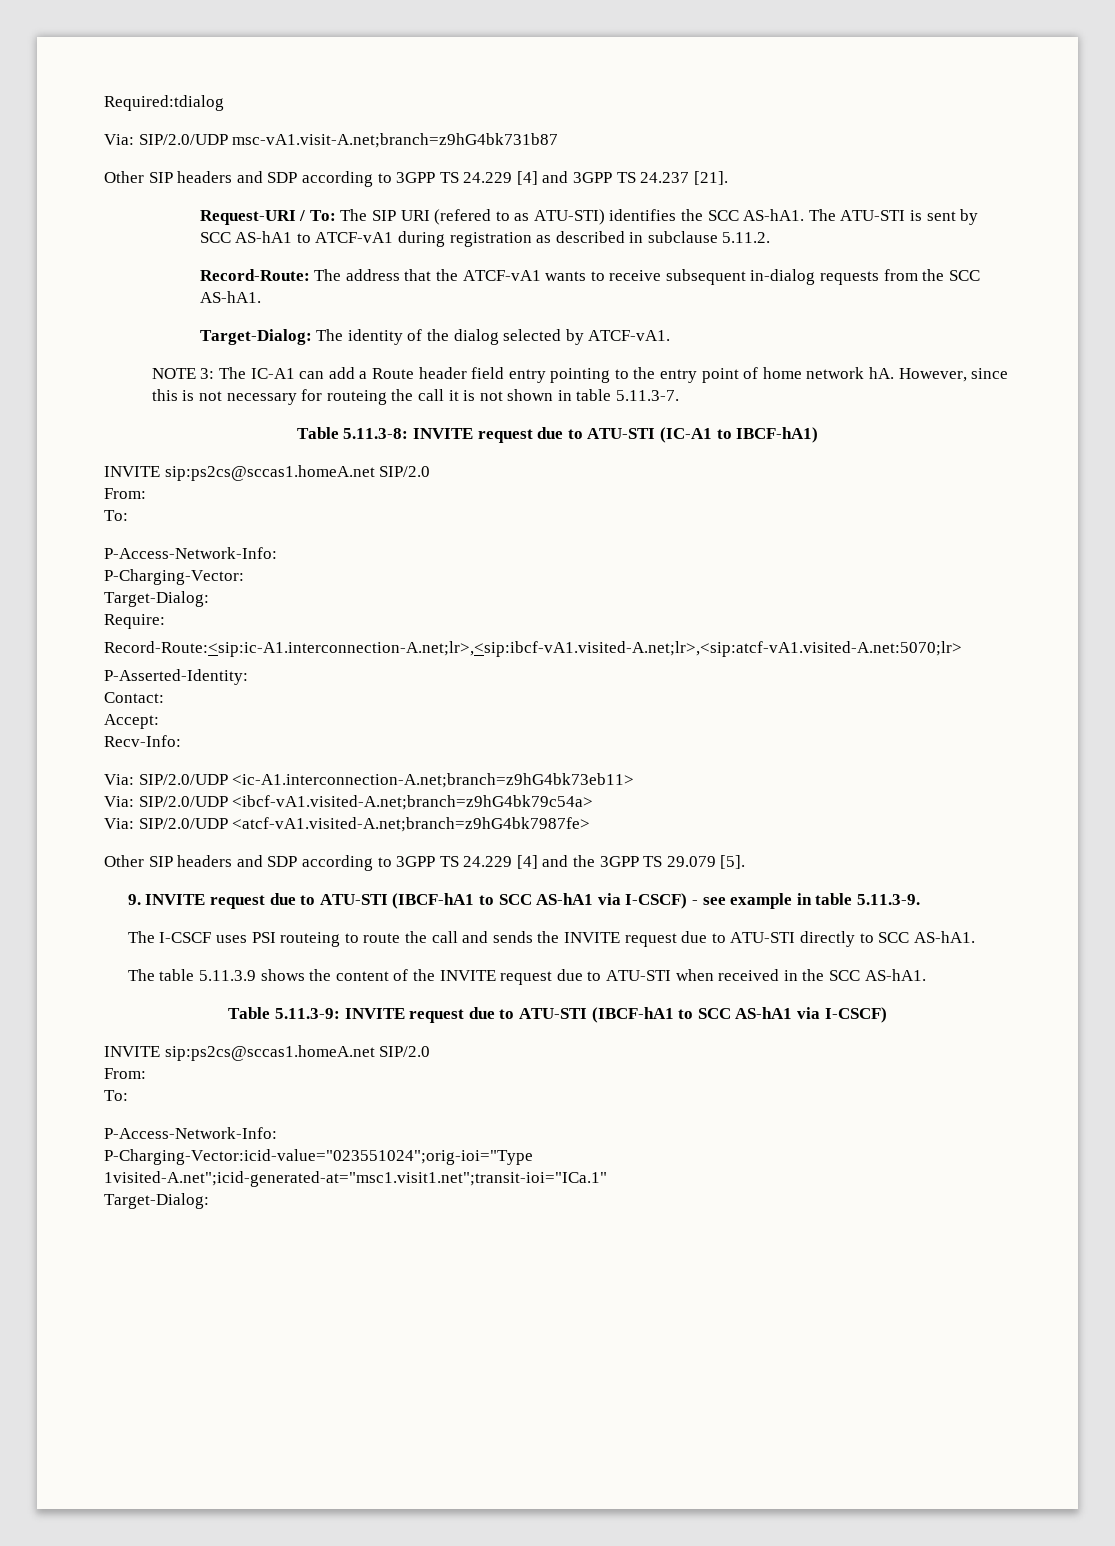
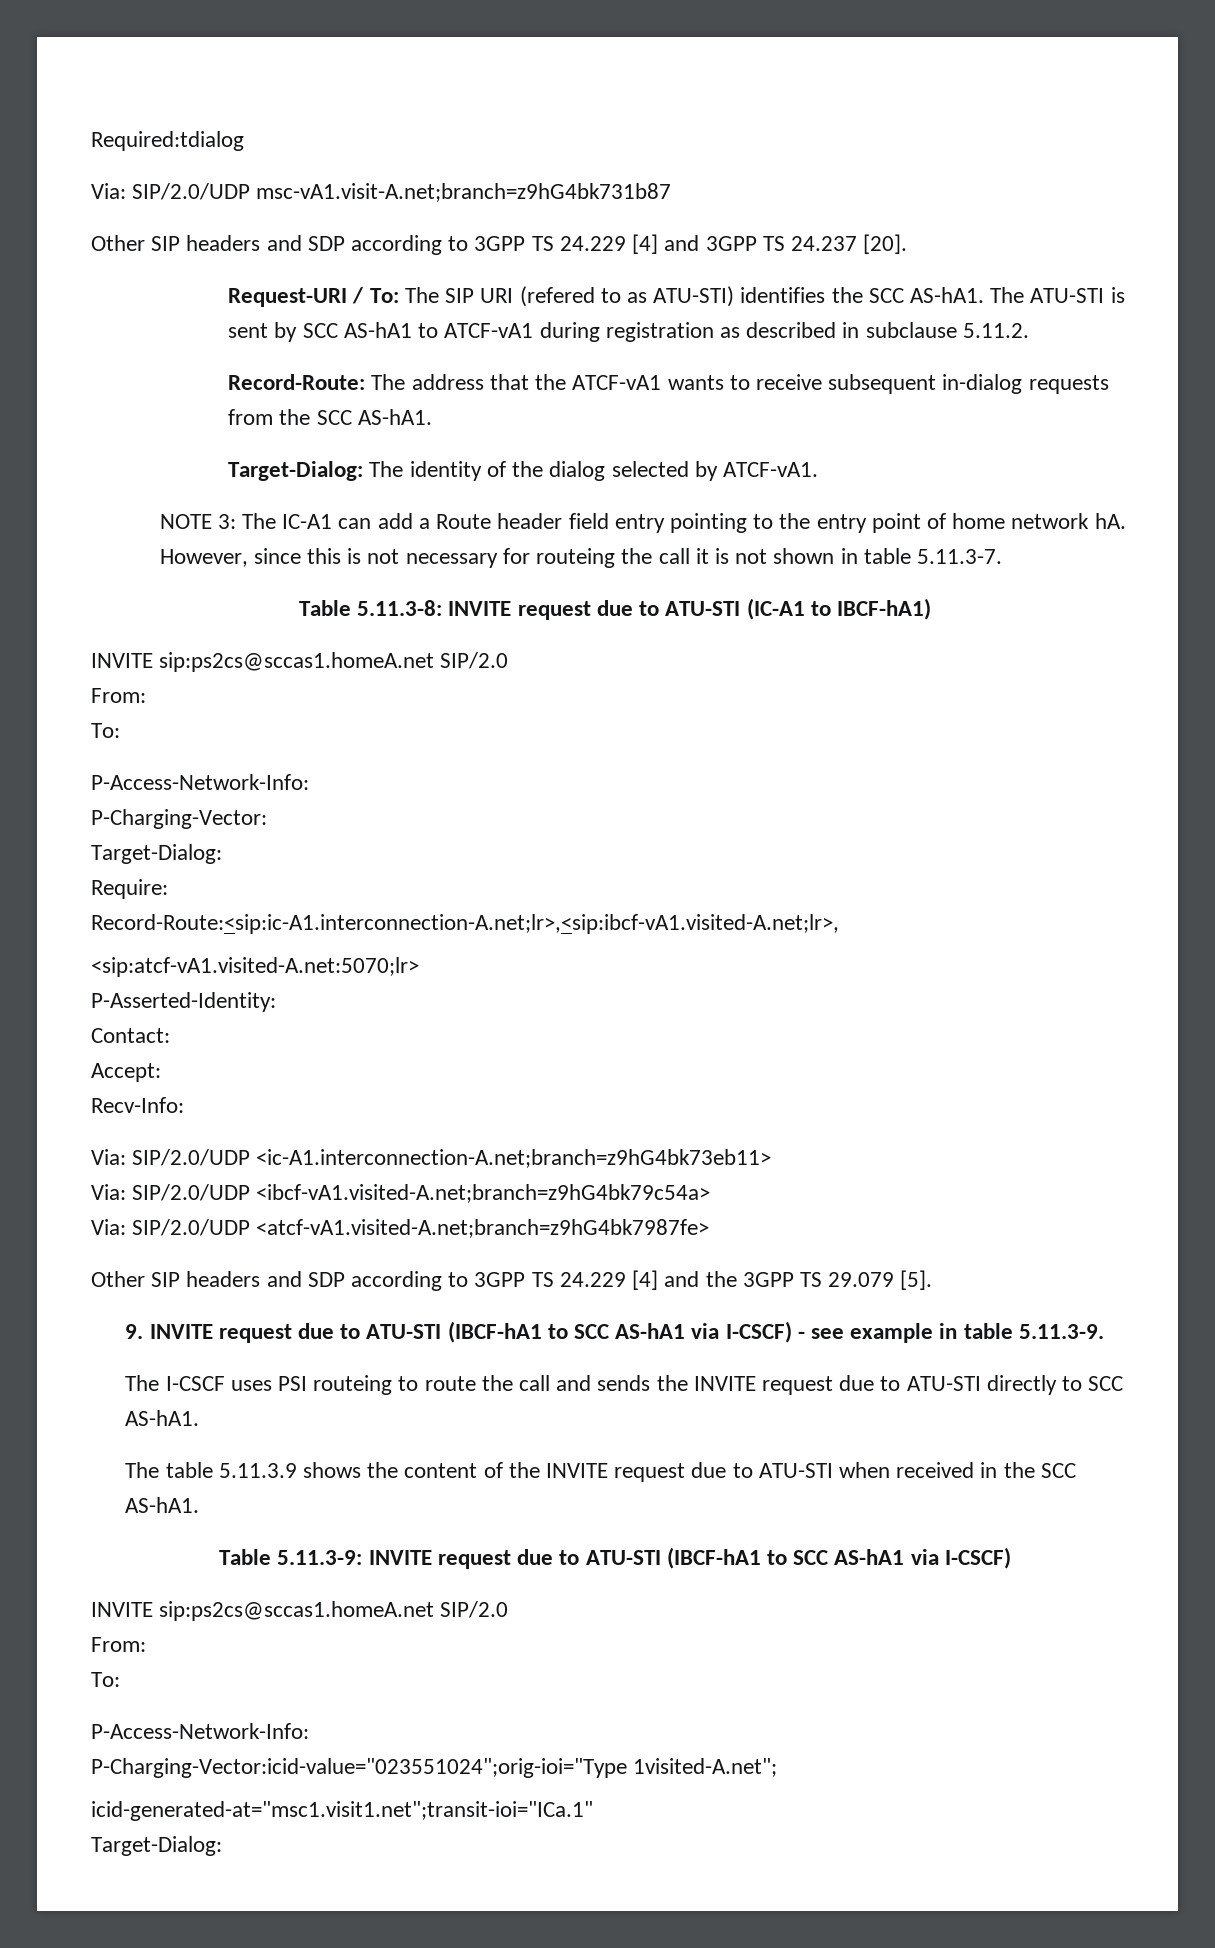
- Other SIP headers and SDP according to 3GPP TS 24.229 [4] and 3GPP TS 24.237 [21].
+ Other SIP headers and SDP according to 3GPP TS 24.229 [4] and 3GPP TS 24.237 [20].
- Record-Route:<sip:ic-A1.interconnection-A.net;lr>,<sip:ibcf-vA1.visited-A.net;lr>,<sip:atcf-vA1.visited-A.net:5070;lr>
+ Record-Route:<sip:ic-A1.interconnection-A.net;lr>,<sip:ibcf-vA1.visited-A.net;lr>,
+ <sip:atcf-vA1.visited-A.net:5070;lr>
- P-Charging-Vector:icid-value="023551024";orig-ioi="Type 1visited-A.net";icid-generated-at="msc1.visit1.net";transit-ioi="ICa.1"
+ P-Charging-Vector:icid-value="023551024";orig-ioi="Type 1visited-A.net";
+ icid-generated-at="msc1.visit1.net";transit-ioi="ICa.1"

